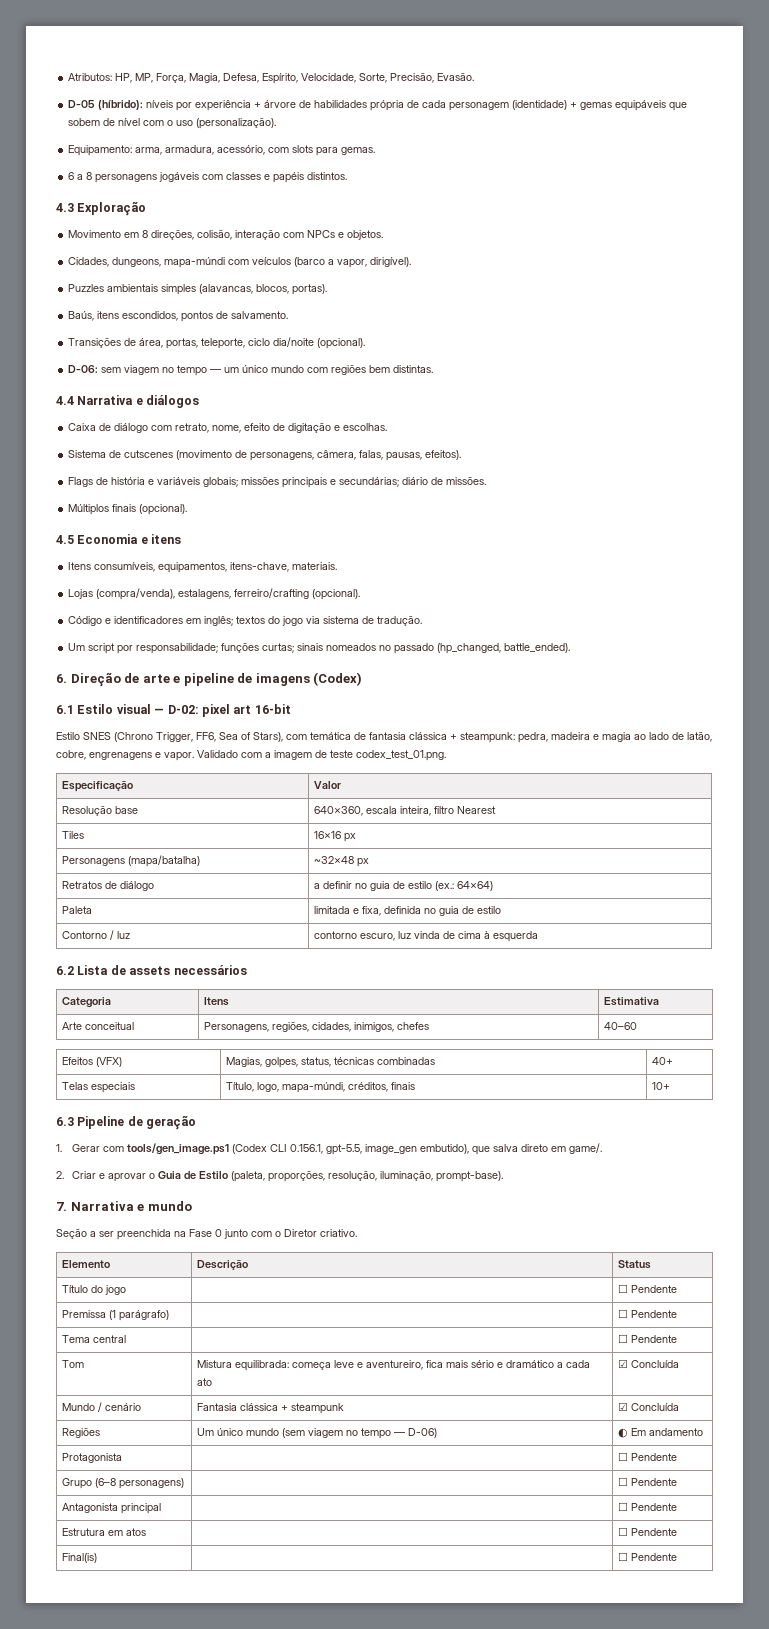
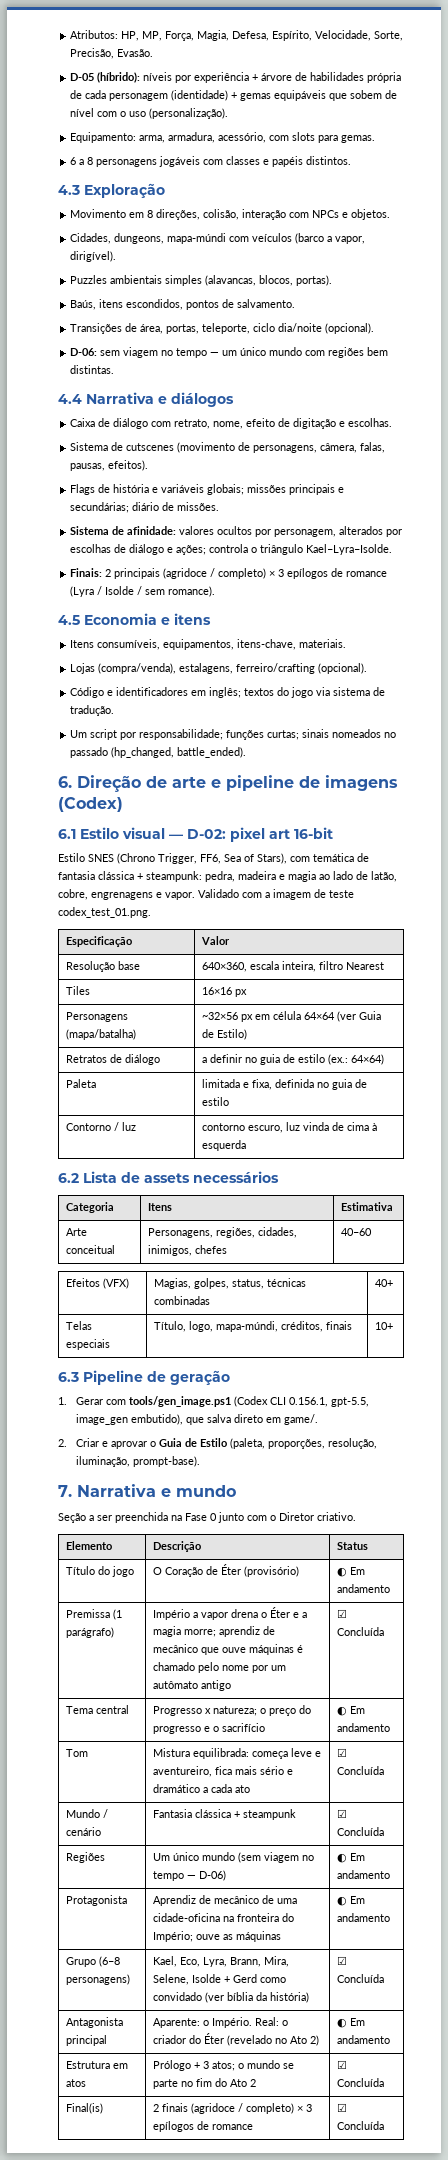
- Múltiplos finais (opcional).
+ Sistema de afinidade: valores ocultos por personagem, alterados por escolhas de diálogo e ações; controla o triângulo Kael–Lyra–Isolde.
+ Finais: 2 principais (agridoce / completo) × 3 epílogos de romance (Lyra / Isolde / sem romance).
- Personagens (mapa/batalha) | ~32×48 px
+ Personagens (mapa/batalha) | ~32×56 px em célula 64×64 (ver Guia de Estilo)
- Título do jogo | | ☐ Pendente
- Premissa (1 parágrafo) | | ☐ Pendente
- Tema central | | ☐ Pendente
+ Título do jogo | O Coração de Éter (provisório) | ◐ Em andamento
+ Premissa (1 parágrafo) | Império a vapor drena o Éter e a magia morre; aprendiz de mecânico que ouve máquinas é chamado pelo nome por um autômato antigo | ☑ Concluída
+ Tema central | Progresso x natureza; o preço do progresso e o sacrifício | ◐ Em andamento
- Protagonista | | ☐ Pendente
- Grupo (6–8 personagens) | | ☐ Pendente
- Antagonista principal | | ☐ Pendente
- Estrutura em atos | | ☐ Pendente
- Final(is) | | ☐ Pendente
+ Protagonista | Aprendiz de mecânico de uma cidade-oficina na fronteira do Império; ouve as máquinas | ◐ Em andamento
+ Grupo (6–8 personagens) | Kael, Eco, Lyra, Brann, Mira, Selene, Isolde + Gerd como convidado (ver bíblia da história) | ☑ Concluída
+ Antagonista principal | Aparente: o Império. Real: o criador do Éter (revelado no Ato 2) | ◐ Em andamento
+ Estrutura em atos | Prólogo + 3 atos; o mundo se parte no fim do Ato 2 | ☑ Concluída
+ Final(is) | 2 finais (agridoce / completo) × 3 epílogos de romance | ☑ Concluída

